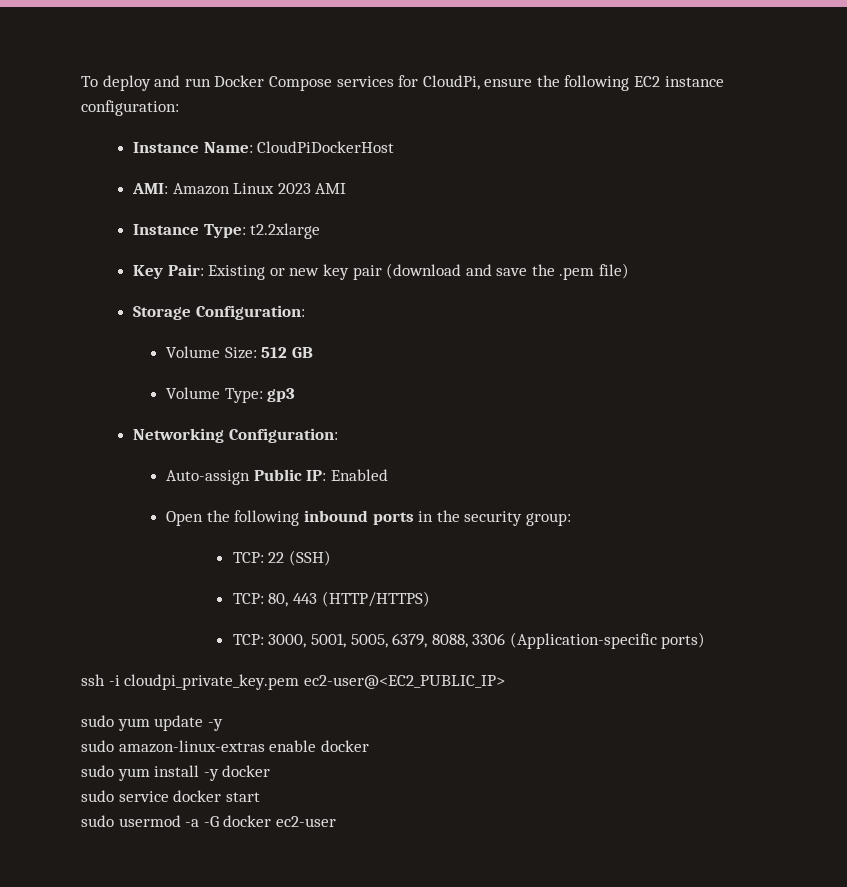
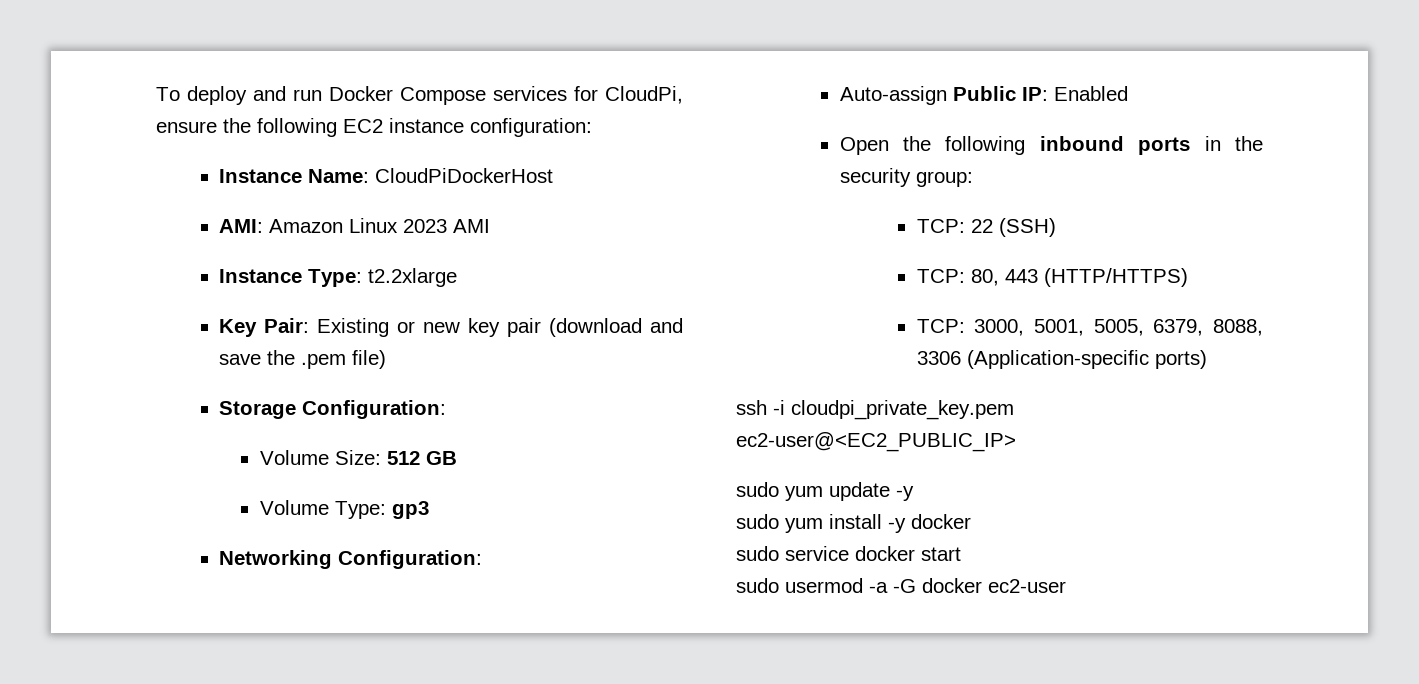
- sudo amazon-linux-extras enable docker

